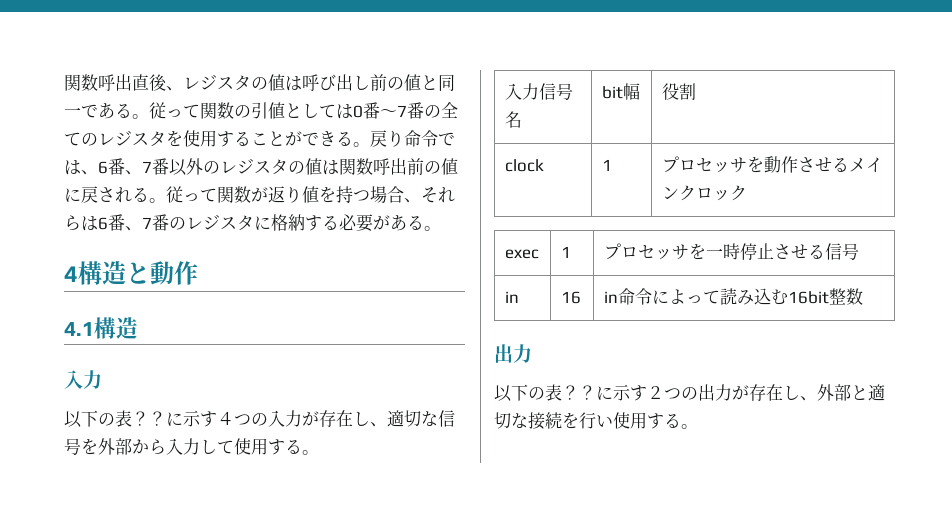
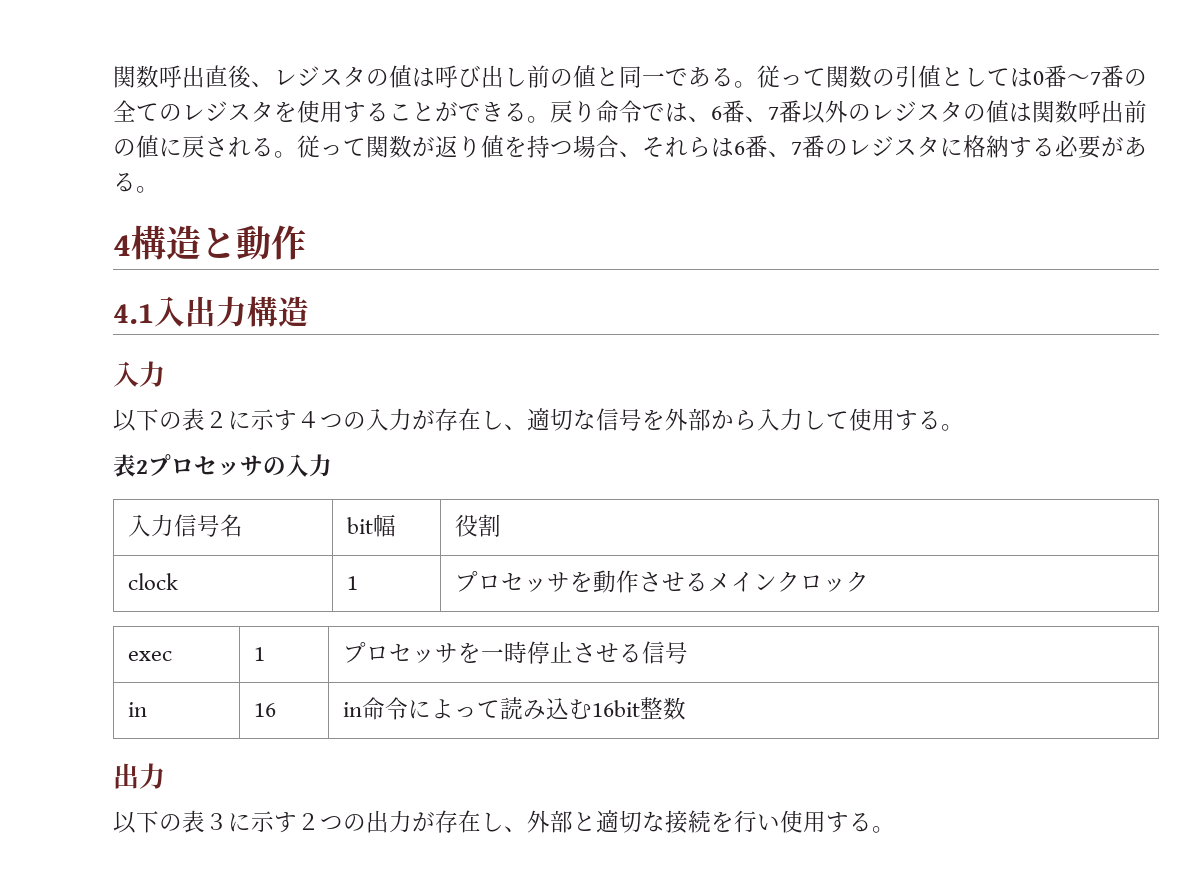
- 4.1構造
+ 4.1入出力構造
- 以下の表？？に示す４つの入力が存在し、適切な信号を外部から入力して使用する。
+ 以下の表２に示す４つの入力が存在し、適切な信号を外部から入力して使用する。
+ 表2プロセッサの入力
- 以下の表？？に示す２つの出力が存在し、外部と適切な接続を行い使用する。
+ 以下の表３に示す２つの出力が存在し、外部と適切な接続を行い使用する。

